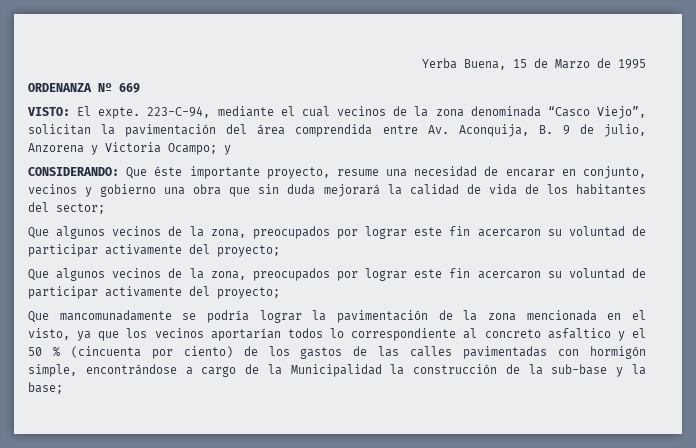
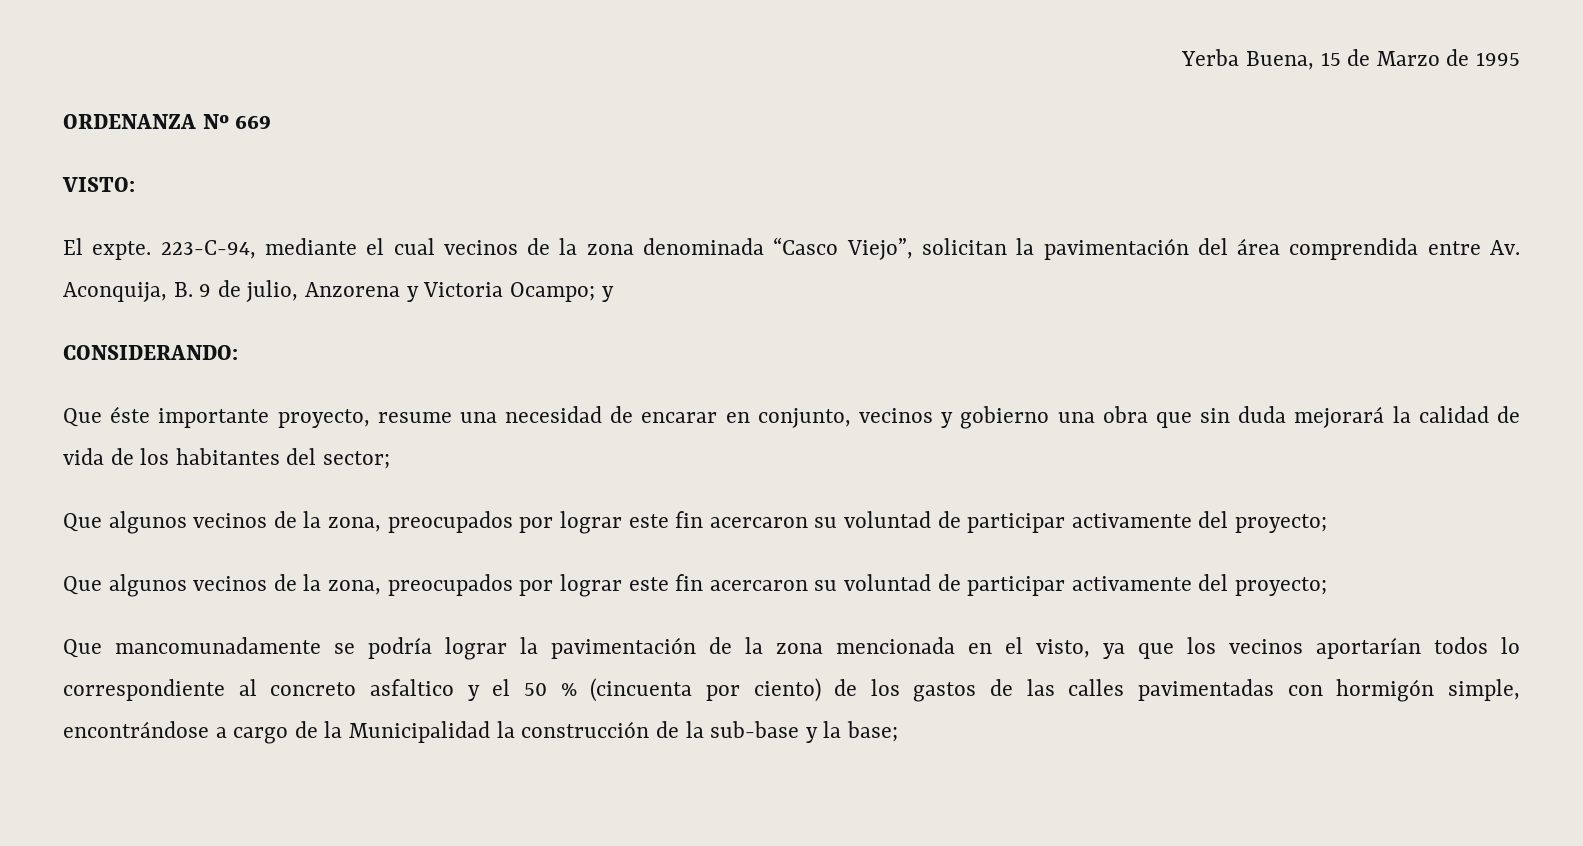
- VISTO: El expte.
+ VISTO:
+ El expte.
- CONSIDERANDO: Que éste importante proyecto, resume una necesidad de encarar en conjunto, vecinos y gobierno una obra que sin duda mejorará la calidad de vida de los habitantes del sector;
+ CONSIDERANDO:
+ Que éste importante proyecto, resume una necesidad de encarar en conjunto, vecinos y gobierno una obra que sin duda mejorará la calidad de vida de los habitantes del sector;

